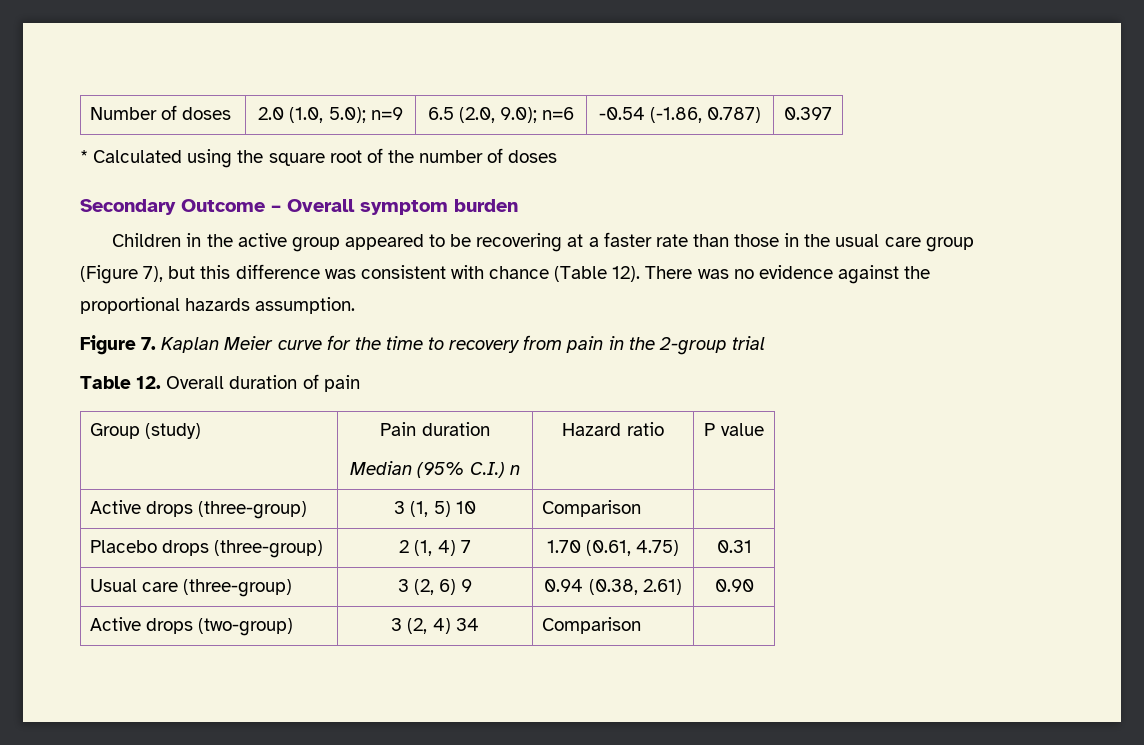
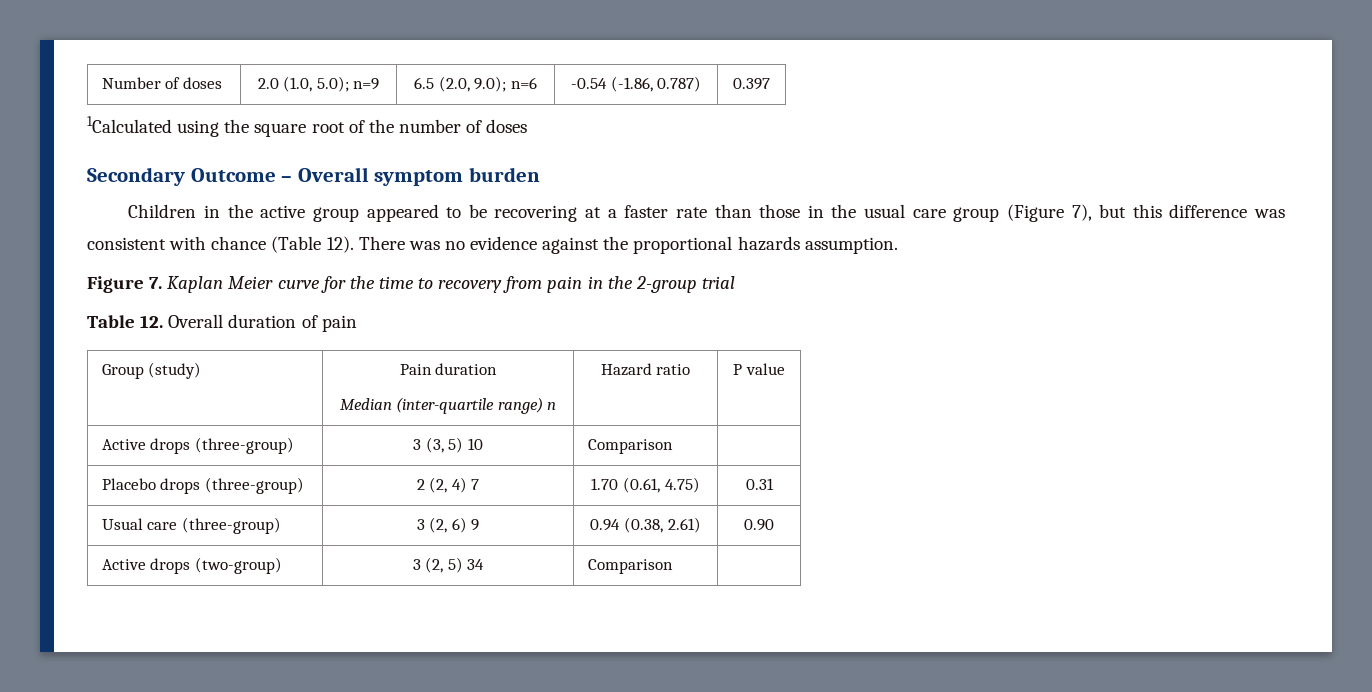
- * Calculated using the square root of the number of doses
+ 1Calculated using the square root of the number of doses
  Group (study) | Pain duration
- Median (95% C.I.) n | Hazard ratio | P value
+ Median (inter-quartile range) n | Hazard ratio | P value
- Active drops (three-group) | 3 (1, 5) 10 | Comparison |
+ Active drops (three-group) | 3 (3, 5) 10 | Comparison |
- Placebo drops (three-group) | 2 (1, 4) 7 | 1.70 (0.61, 4.75) | 0.31
+ Placebo drops (three-group) | 2 (2, 4) 7 | 1.70 (0.61, 4.75) | 0.31
- Active drops (two-group) | 3 (2, 4) 34 | Comparison |
+ Active drops (two-group) | 3 (2, 5) 34 | Comparison |

